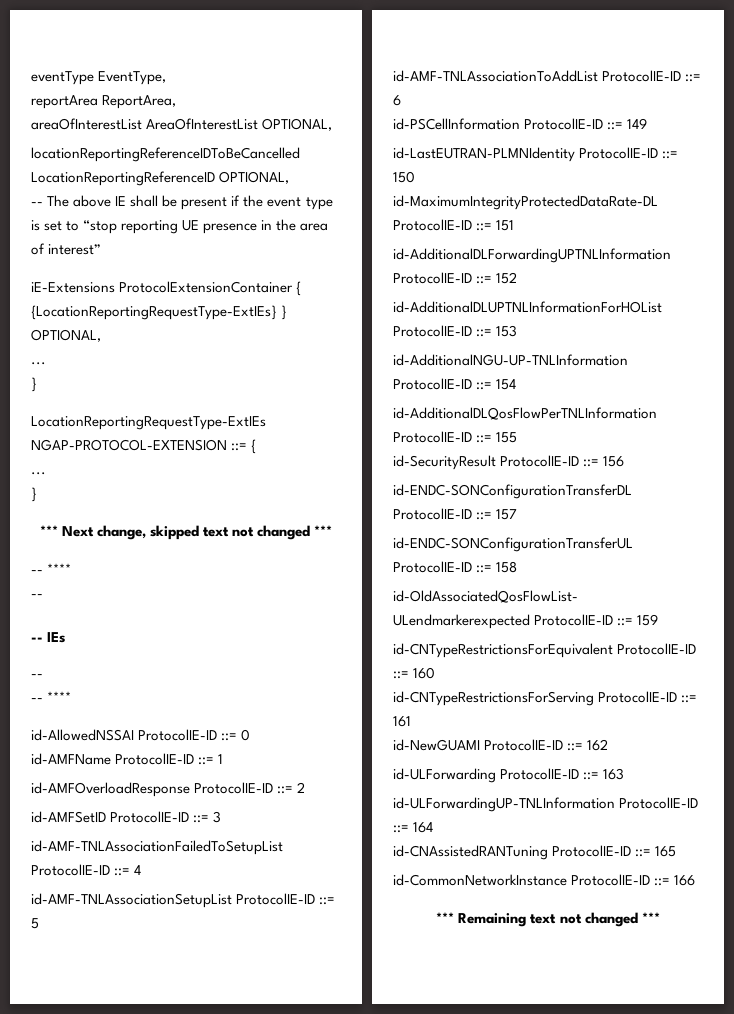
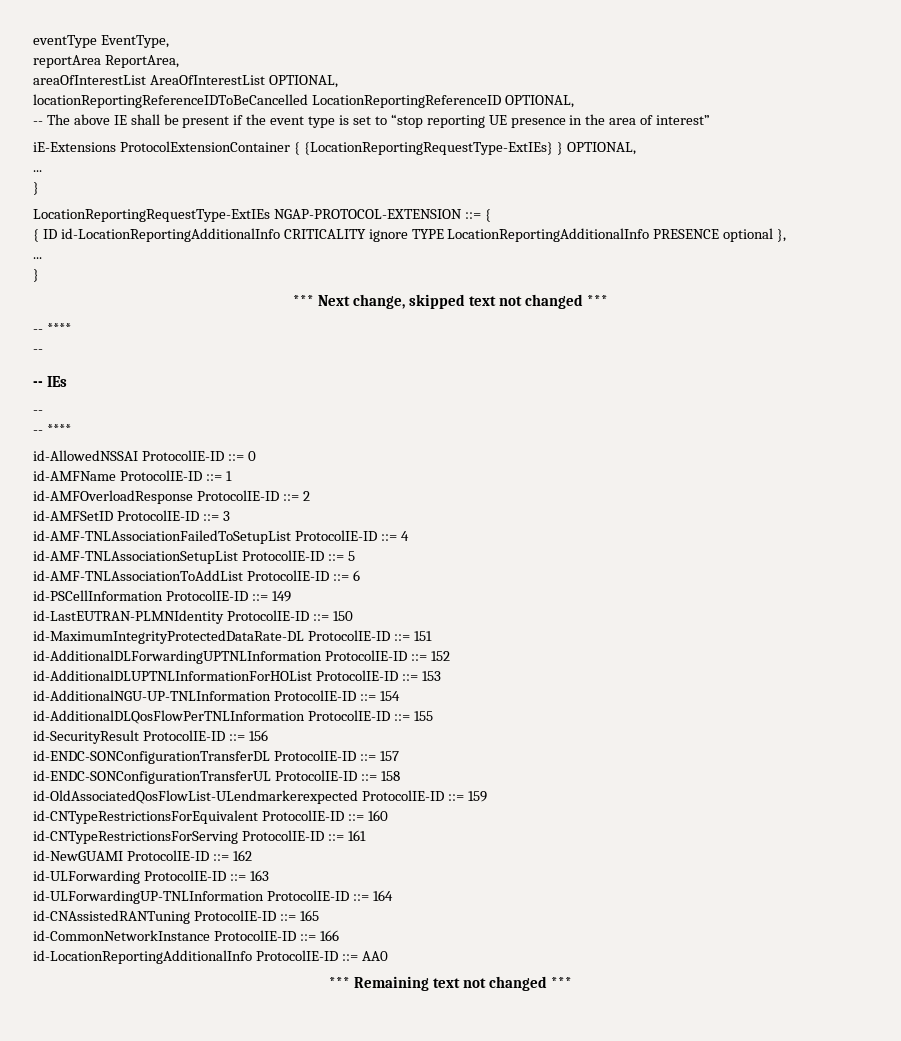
+ { ID id-LocationReportingAdditionalInfo CRITICALITY ignore TYPE LocationReportingAdditionalInfo PRESENCE optional },
+ id-LocationReportingAdditionalInfo ProtocolIE-ID ::= AA0

